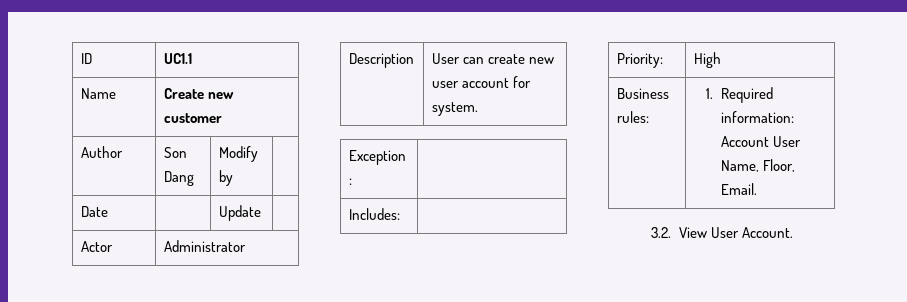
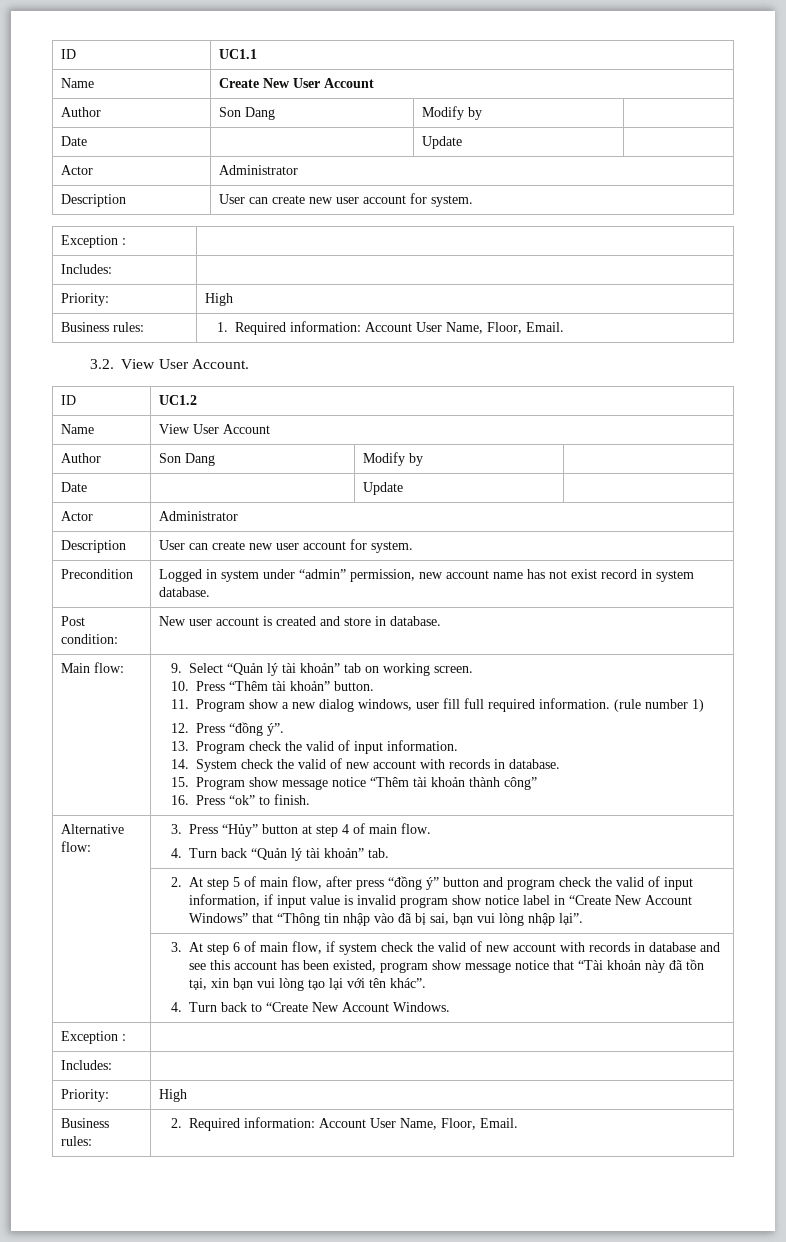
- Name | Create new customer
+ Name | Create New User Account
+ ID | UC1.2
+ Name | View User Account
+ Author | Son Dang | Modify by |
+ Date | | Update |
+ Actor | Administrator
+ Description | User can create new user account for system.
+ Precondition | Logged in system under “admin” permission, new account name has not exist record in system database.
+ Post condition: | New user account is created and store in database.
+ Main flow: | 9. Select “Quản lý tài khoản” tab on working screen.
+ 10. Press “Thêm tài khoản” button.
+ 11. Program show a new dialog windows, user fill full required information. (rule number 1)
+ 12. Press “đồng ý”.
+ 13. Program check the valid of input information.
+ 14. System check the valid of new account with records in database.
+ 15. Program show message notice “Thêm tài khoản thành công”
+ 16. Press “ok” to finish.
+ Alternative flow: | 3. Press “Hủy” button at step 4 of main flow.
+ 4. Turn back “Quản lý tài khoản” tab.
+ | 2. At step 5 of main flow, after press “đồng ý” button and program check the valid of input information, if input value is invalid program show notice label in “Create New Account Windows” that “Thông tin nhập vào đã bị sai, bạn vui lòng nhập lại”.
+ | 3. At step 6 of main flow, if system check the valid of new account with records in database and see this account has been existed, program show message notice that “Tài khoản này đã tồn tại, xin bạn vui lòng tạo lại với tên khác”.
+ 4. Turn back to “Create New Account Windows.
+ Exception : |
+ Includes: |
+ Priority: | High
+ Business rules: | 2. Required information: Account User Name, Floor, Email.

